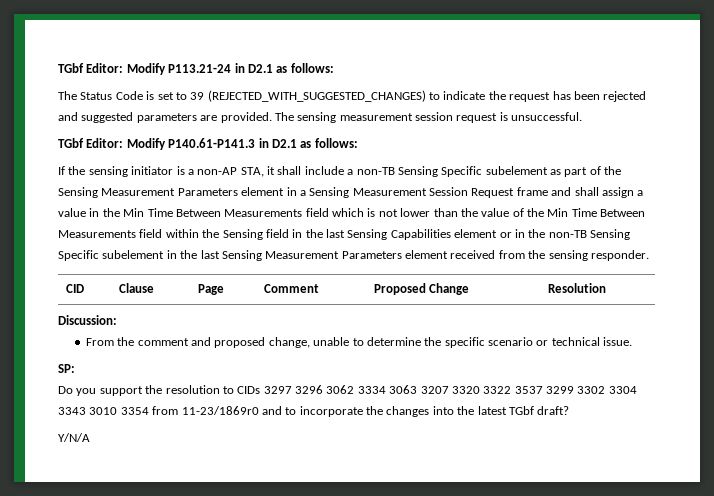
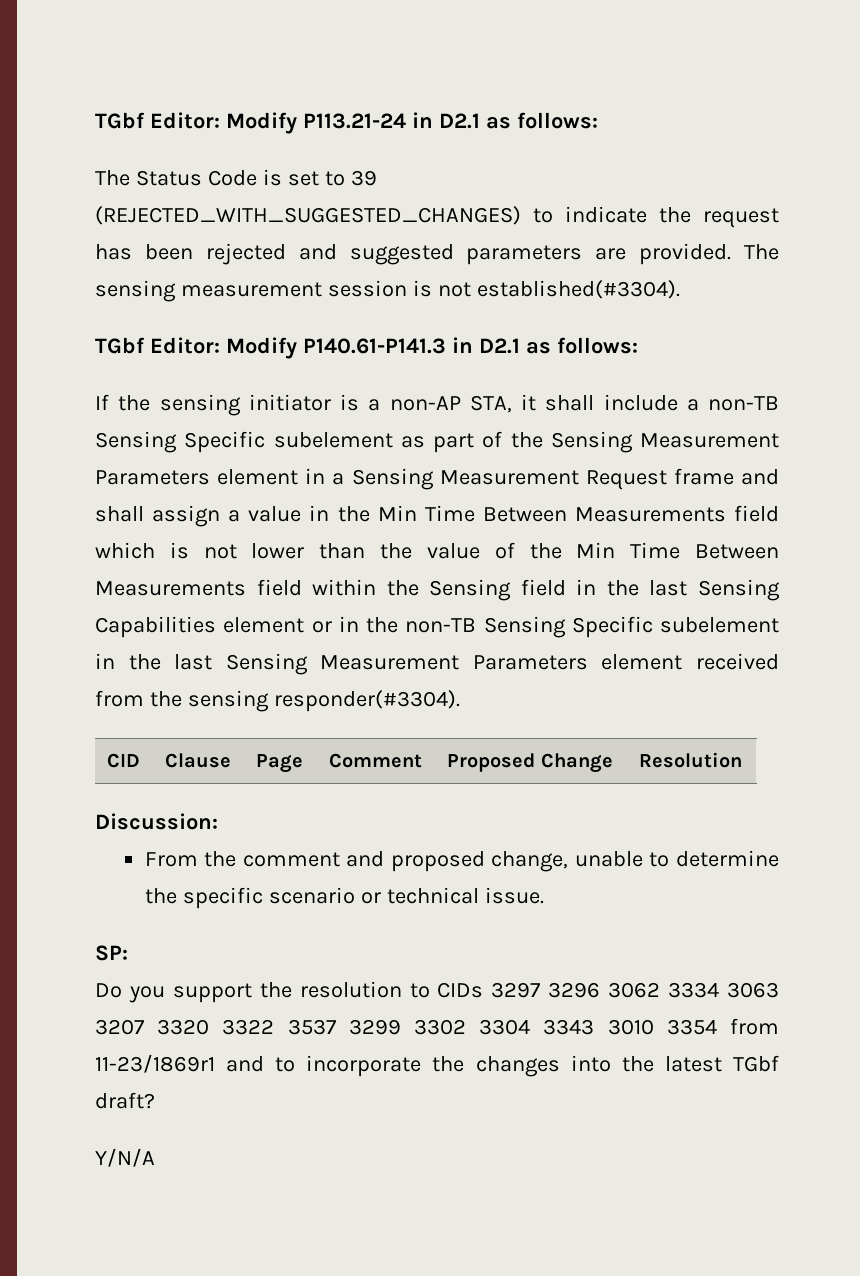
- The sensing measurement session request is unsuccessful.
+ The sensing measurement session is not established(#3304).
- If the sensing initiator is a non-AP STA, it shall include a non-TB Sensing Specific subelement as part of the Sensing Measurement Parameters element in a Sensing Measurement Session Request frame and shall assign a value in the Min Time Between Measurements field which is not lower than the value of the Min Time Between Measurements field within the Sensing field in the last Sensing Capabilities element or in the non-TB Sensing Specific subelement in the last Sensing Measurement Parameters element received from the sensing responder.
+ If the sensing initiator is a non-AP STA, it shall include a non-TB Sensing Specific subelement as part of the Sensing Measurement Parameters element in a Sensing Measurement Request frame and shall assign a value in the Min Time Between Measurements field which is not lower than the value of the Min Time Between Measurements field within the Sensing field in the last Sensing Capabilities element or in the non-TB Sensing Specific subelement in the last Sensing Measurement Parameters element received from the sensing responder(#3304).
- Do you support the resolution to CIDs 3297 3296 3062 3334 3063 3207 3320 3322 3537 3299 3302 3304 3343 3010 3354 from 11-23/1869r0 and to incorporate the changes into the latest TGbf draft?
+ Do you support the resolution to CIDs 3297 3296 3062 3334 3063 3207 3320 3322 3537 3299 3302 3304 3343 3010 3354 from 11-23/1869r1 and to incorporate the changes into the latest TGbf draft?

